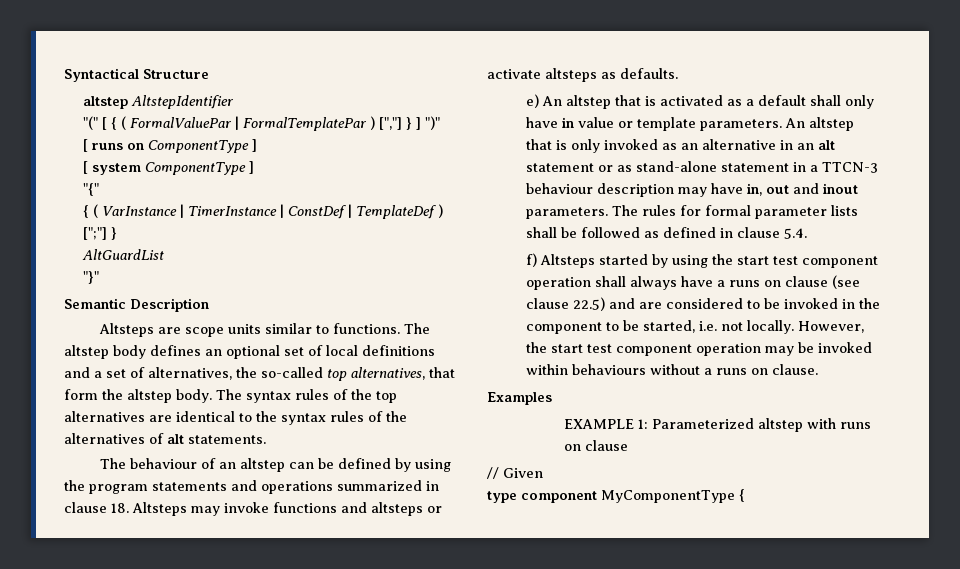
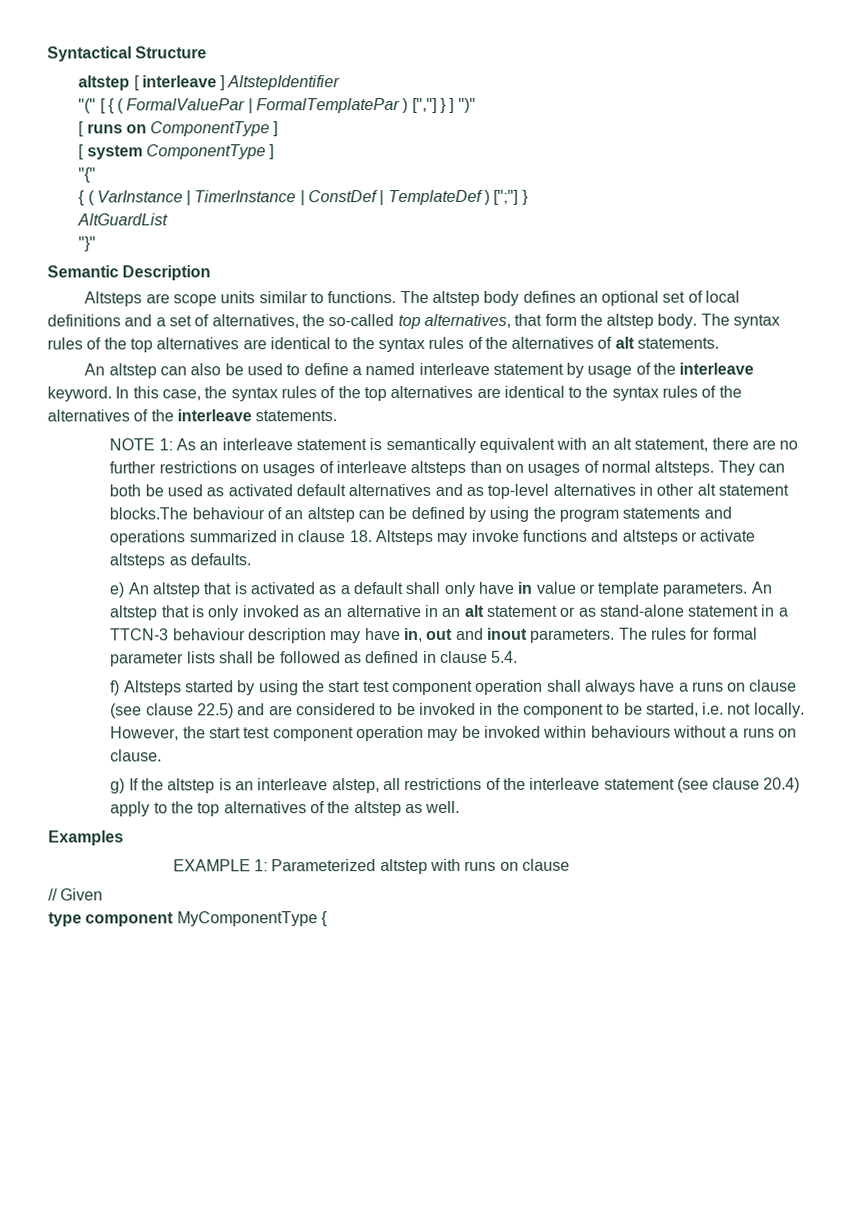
- altstep AltstepIdentifier
+ altstep [ interleave ] AltstepIdentifier
- The behaviour of an altstep can be defined by using the program statements and operations summarized in clause 18. Altsteps may invoke functions and altsteps or activate altsteps as defaults.
+ An altstep can also be used to define a named interleave statement by usage of the interleave keyword. In this case, the syntax rules of the top alternatives are identical to the syntax rules of the alternatives of the interleave statements.
+ NOTE 1: As an interleave statement is semantically equivalent with an alt statement, there are no further restrictions on usages of interleave altsteps than on usages of normal altsteps. They can both be used as activated default alternatives and as top-level alternatives in other alt statement blocks.The behaviour of an altstep can be defined by using the program statements and operations summarized in clause 18. Altsteps may invoke functions and altsteps or activate altsteps as defaults.
+ g) If the altstep is an interleave alstep, all restrictions of the interleave statement (see clause 20.4) apply to the top alternatives of the altstep as well.

